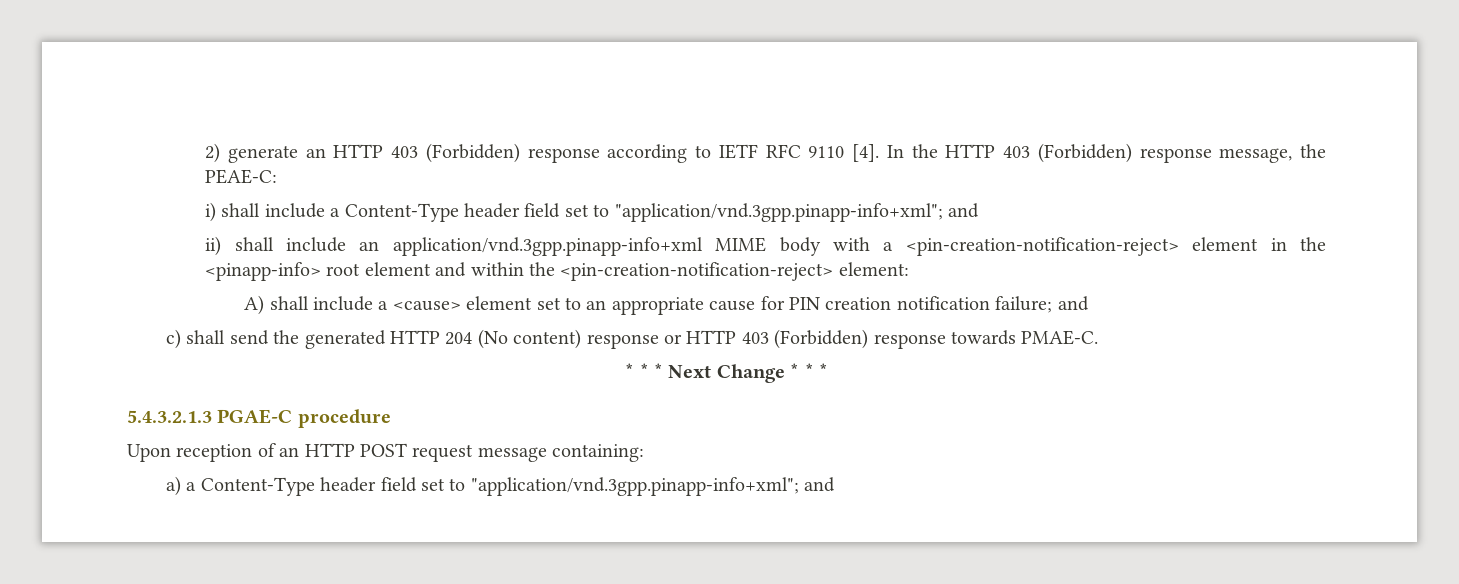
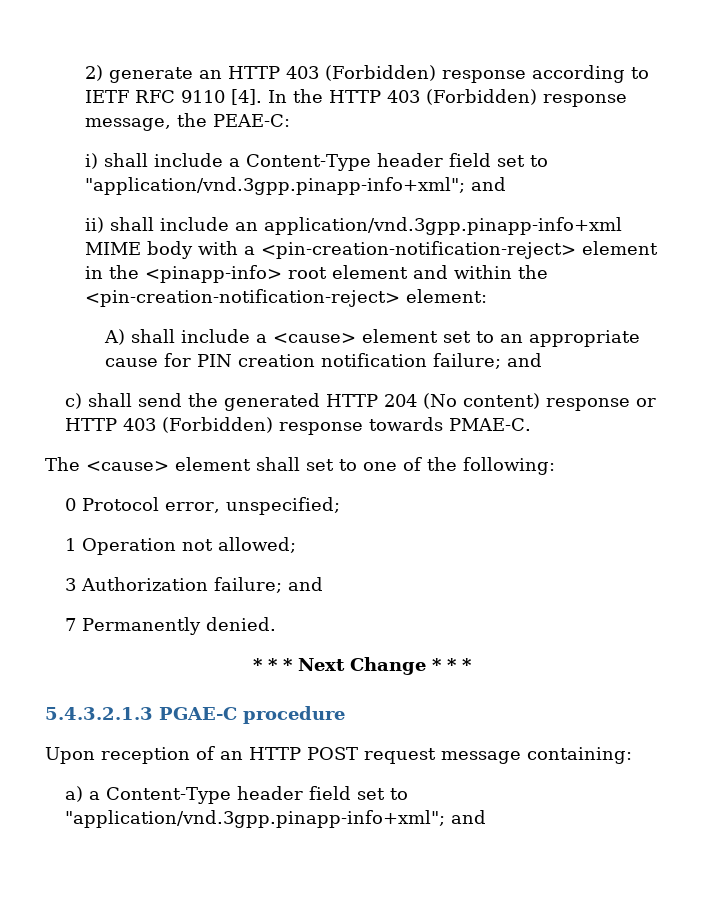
+ The <cause> element shall set to one of the following:
+ 0 Protocol error, unspecified;
+ 1 Operation not allowed;
+ 3 Authorization failure; and
+ 7 Permanently denied.

